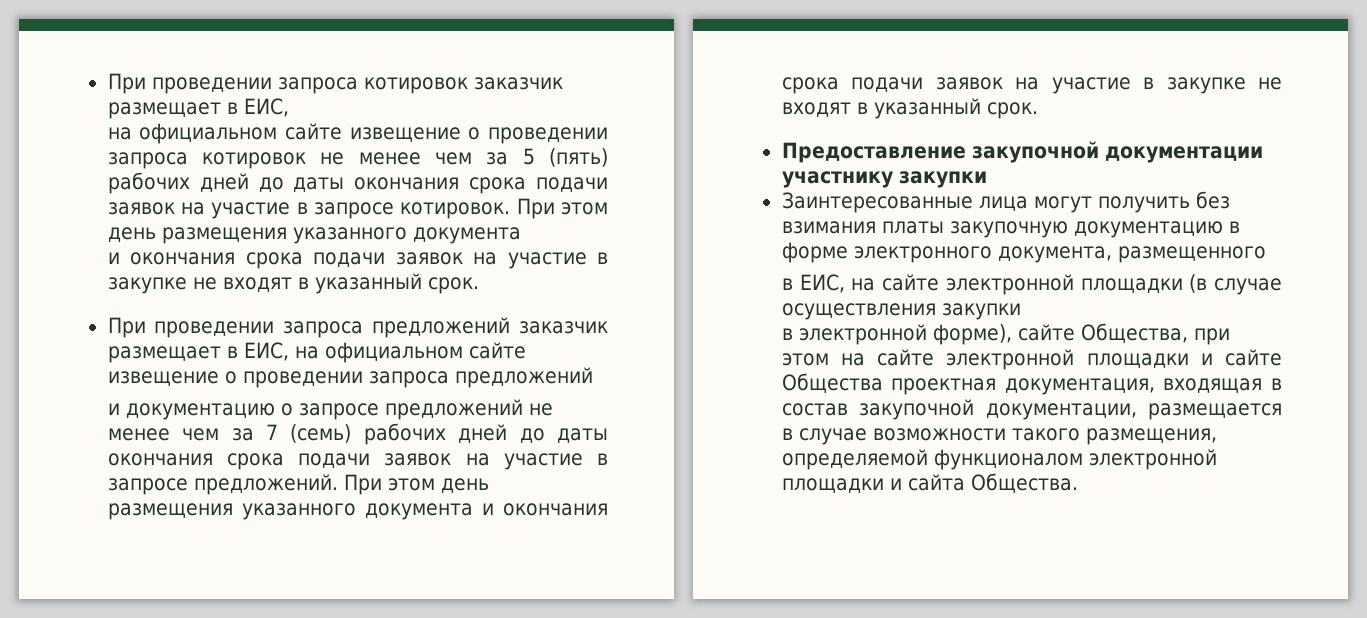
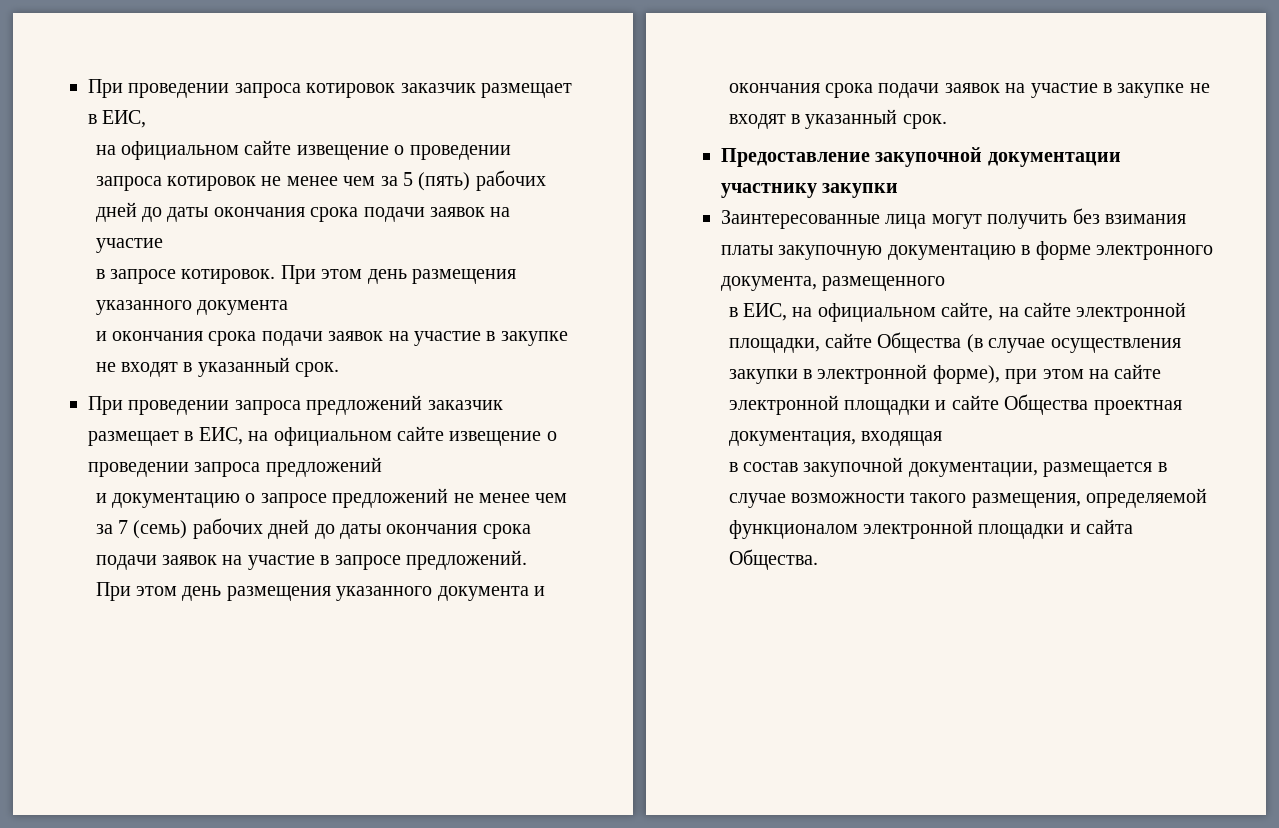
- на официальном сайте извещение о проведении запроса котировок не менее чем за 5 (пять) рабочих дней до даты окончания срока подачи заявок на участие в запросе котировок.
+ на официальном сайте извещение о проведении запроса котировок не менее чем за 5 (пять) рабочих дней до даты окончания срока подачи заявок на участие
+ в запросе котировок.
- и документацию о запросе предложений не менее чем за 7 (семь) рабочих дней до даты окончания срока подачи заявок на участие в запросе предложений. При этом день размещения указанного документа и окончания срока подачи заявок на участие в закупке не входят в указанный срок.
+ и документацию о запросе предложений не менее чем за 7 (семь) рабочих дней до даты окончания срока подачи заявок на участие в запросе предложений.
+ При этом день размещения указанного документа и окончания срока подачи заявок на участие в закупке не входят в указанный срок.
- в ЕИС, на сайте электронной площадки (в случае осуществления закупки
- в электронной форме), сайте Общества, при этом на сайте электронной площадки и сайте Общества проектная документация, входящая в состав закупочной документации, размещается в случае возможности такого размещения, определяемой функционалом электронной площадки и сайта Общества.
+ в ЕИС, на официальном сайте, на сайте электронной площадки, сайте Общества (в случае осуществления закупки в электронной форме), при этом на сайте электронной площадки и сайте Общества проектная документация, входящая
+ в состав закупочной документации, размещается в случае возможности такого размещения, определяемой функционалом электронной площадки и сайта Общества.

